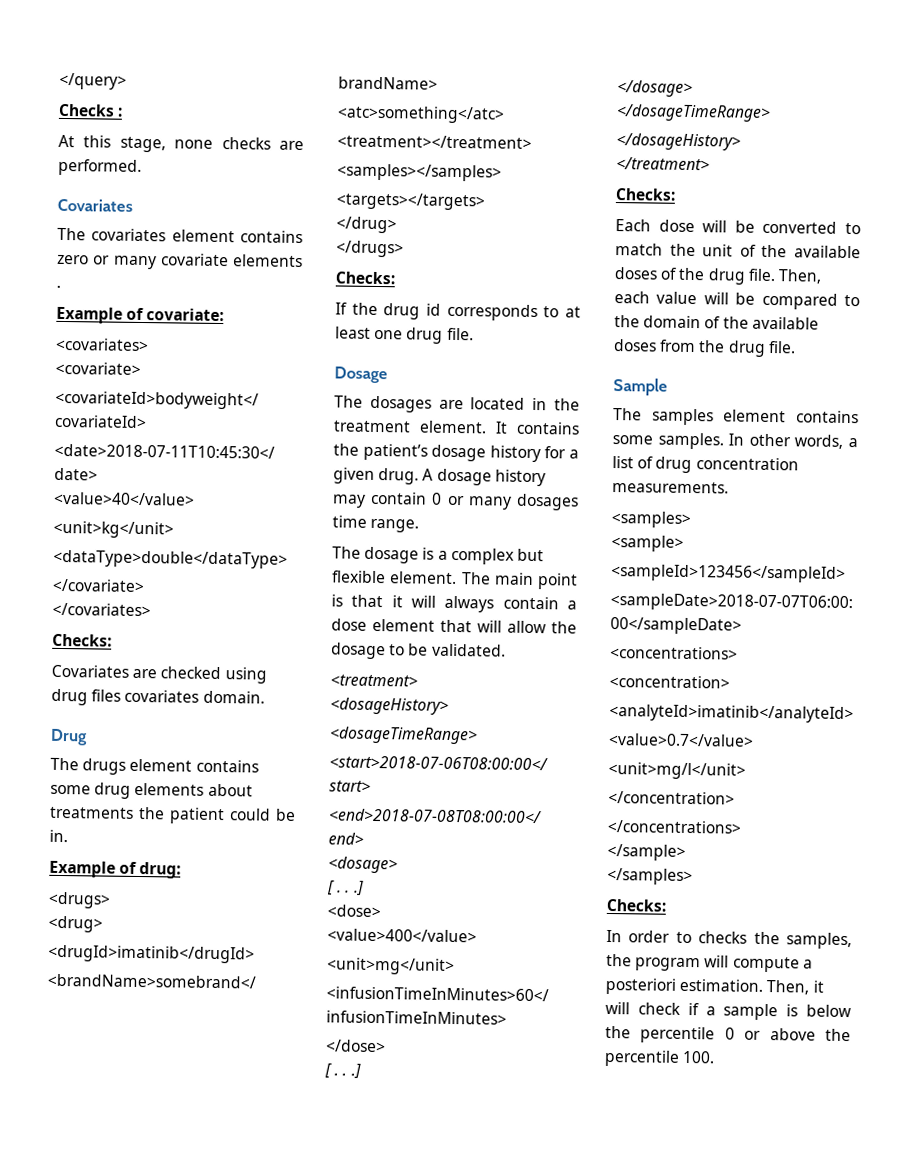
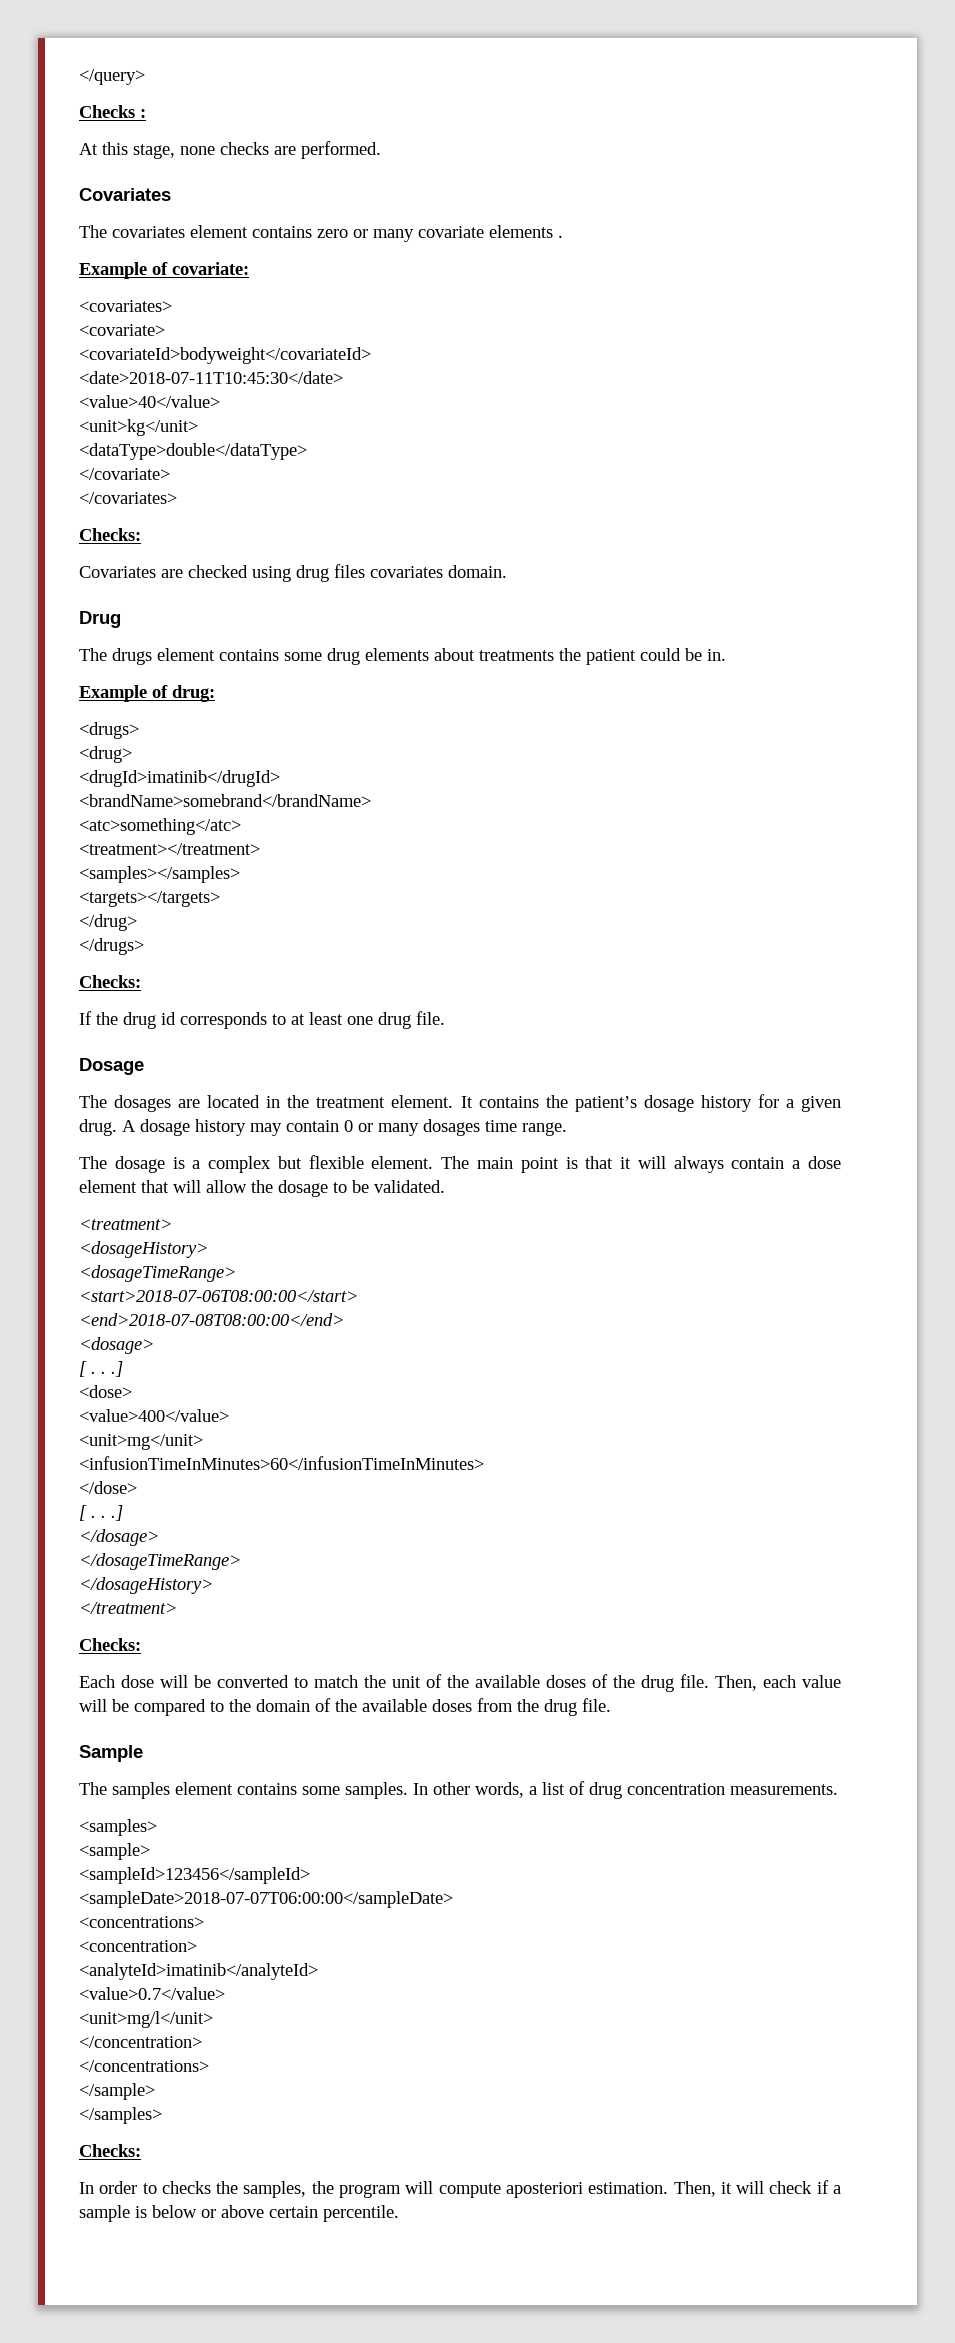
- In order to checks the samples, the program will compute a posteriori estimation.
+ In order to checks the samples, the program will compute aposteriori estimation.
- Then, it will check if a sample is below the percentile 0 or above the percentile 100.
+ Then, it will check if a sample is below or above certain percentile.

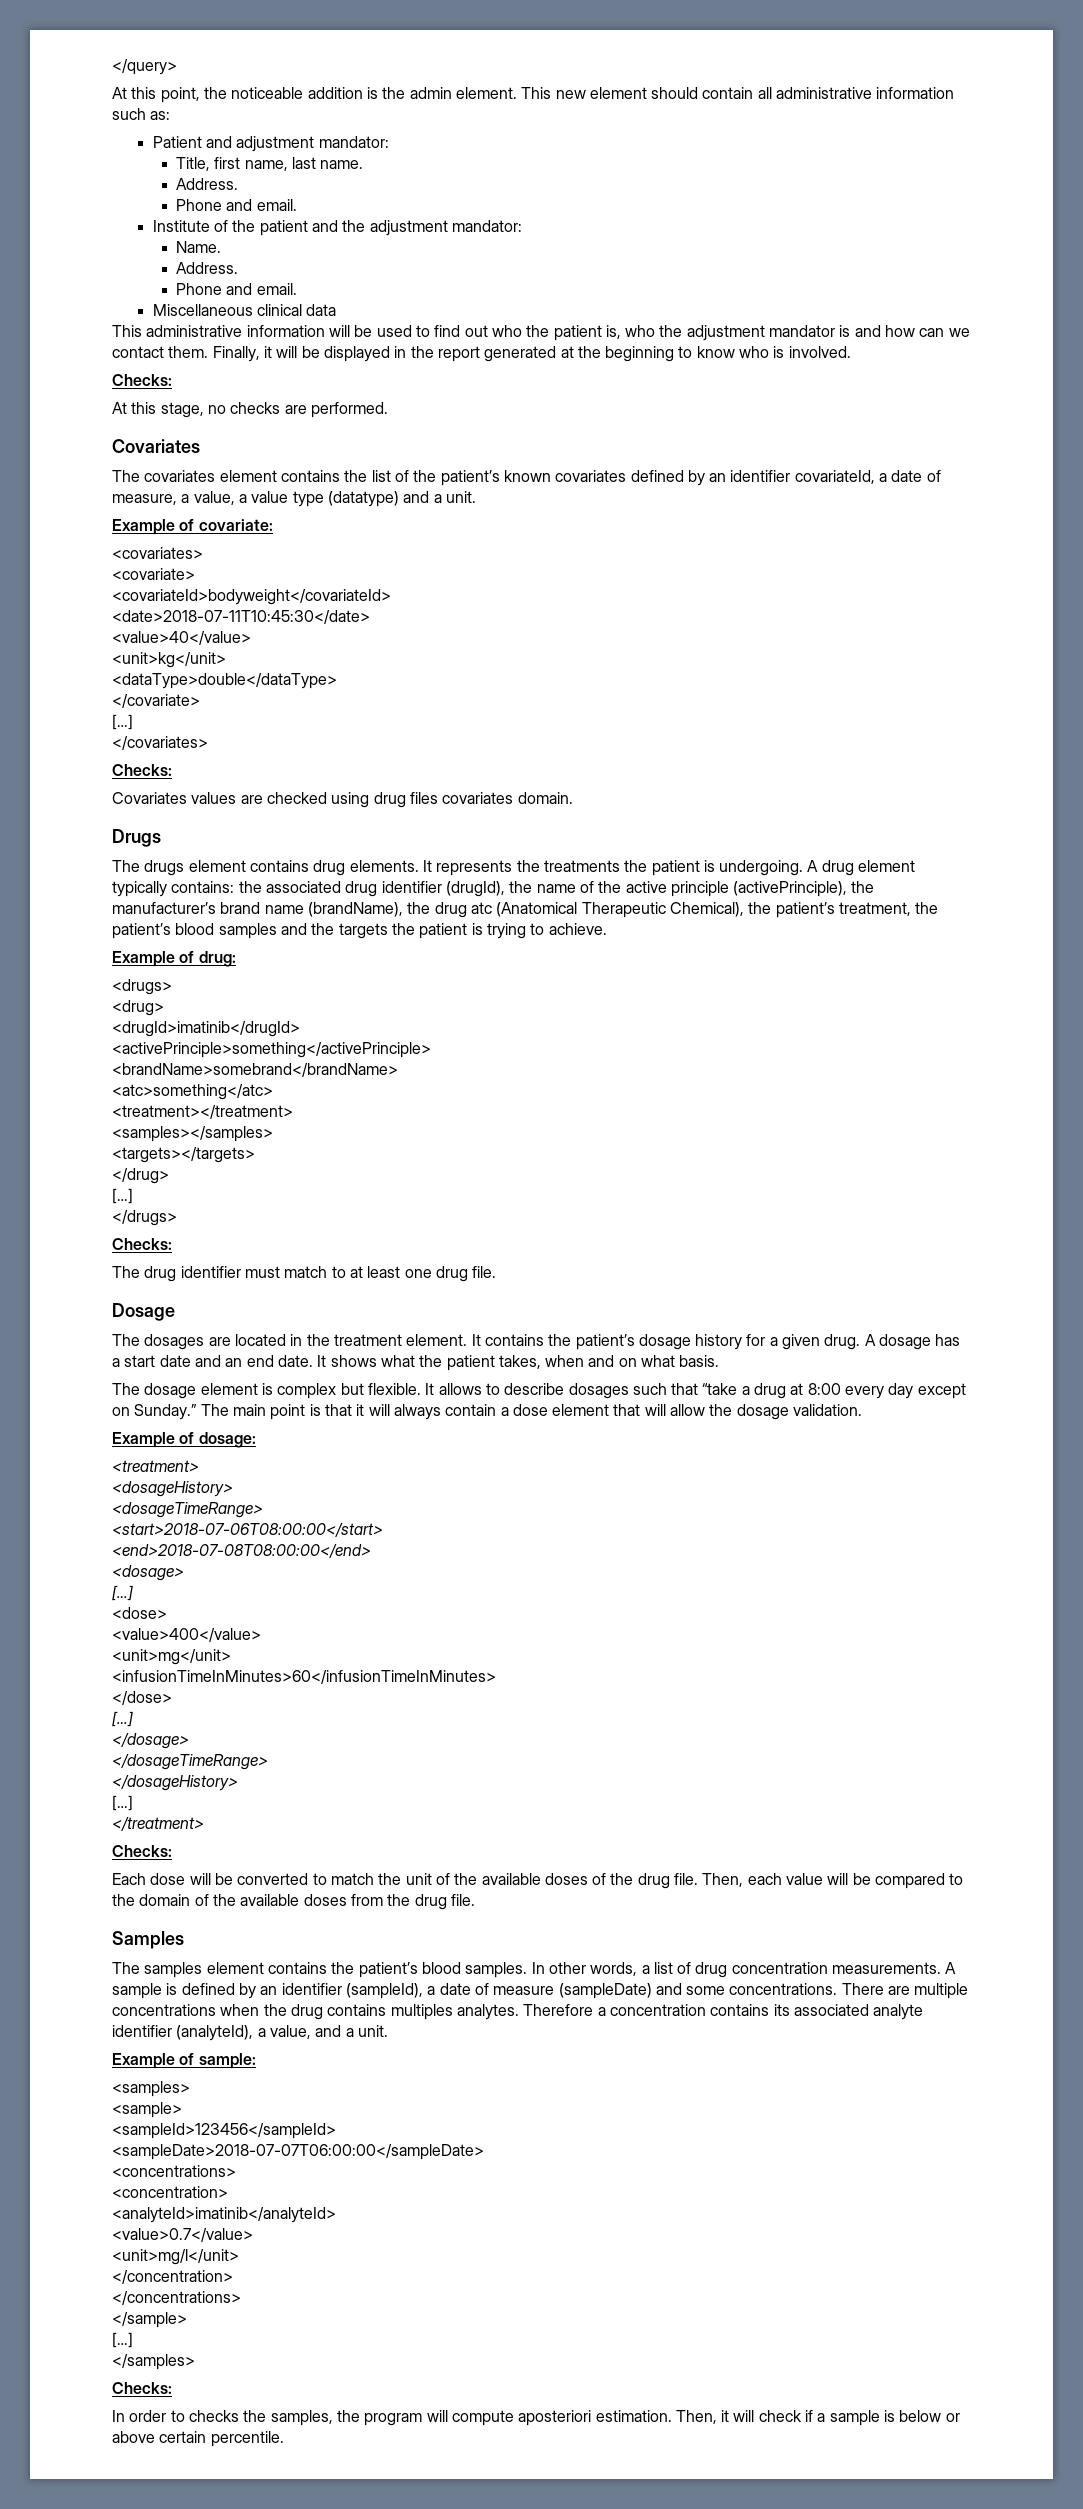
- Checks :
- At this stage, none checks are performed.
+ At this point, the noticeable addition is the admin element. This new element should contain all administrative information such as:
+ Patient and adjustment mandator:
+ Title, first name, last name.
+ Address.
+ Phone and email.
+ Institute of the patient and the adjustment mandator:
+ Name.
+ Address.
+ Phone and email.
+ Miscellaneous clinical data
+ This administrative information will be used to find out who the patient is, who the adjustment mandator is and how can we contact them. Finally, it will be displayed in the report generated at the beginning to know who is involved.
+ Checks:
+ At this stage, no checks are performed.
- The covariates element contains zero or many covariate elements .
+ The covariates element contains the list of the patient’s known covariates defined by an identifier covariateId, a date of measure, a value, a value type (datatype) and a unit.
  </covariate>
+ […]
- Covariates are checked using drug files covariates domain.
+ Covariates values are checked using drug files covariates domain.
- Drug
+ Drugs
- The drugs element contains some drug elements about treatments the patient could be in.
+ The drugs element contains drug elements. It represents the treatments the patient is undergoing. A drug element typically contains: the associated drug identifier (drugId), the name of the active principle (activePrinciple), the manufacturer’s brand name (brandName), the drug atc (Anatomical Therapeutic Chemical), the patient’s treatment, the patient’s blood samples and the targets the patient is trying to achieve.
+ <activePrinciple>something</activePrinciple>
  </drug>
+ […]
- If the drug id corresponds to at least one drug file.
+ The drug identifier must match to at least one drug file.
- A dosage history may contain 0 or many dosages time range.
- The dosage is a complex but flexible element.
+ A dosage has a start date and an end date. It shows what the patient takes, when and on what basis.
+ The dosage element is complex but flexible. It allows to describe dosages such that “take a drug at 8:00 every day except on Sunday.”
- The main point is that it will always contain a dose element that will allow the dosage to be validated.
+ The main point is that it will always contain a dose element that will allow the dosage validation.
+ Example of dosage:
  <dosage>
- [ . . .]
+ […]
  </dose>
- [ . . .]
+ […]
  </dosageHistory>
+ […]
- Sample
+ Samples
- The samples element contains some samples.
+ The samples element contains the patient’s blood samples.
+ A sample is defined by an identifier (sampleId), a date of measure (sampleDate) and some concentrations. There are multiple concentrations when the drug contains multiples analytes. Therefore a concentration contains its associated analyte identifier (analyteId), a value, and a unit.
+ Example of sample:
  </sample>
+ […]

